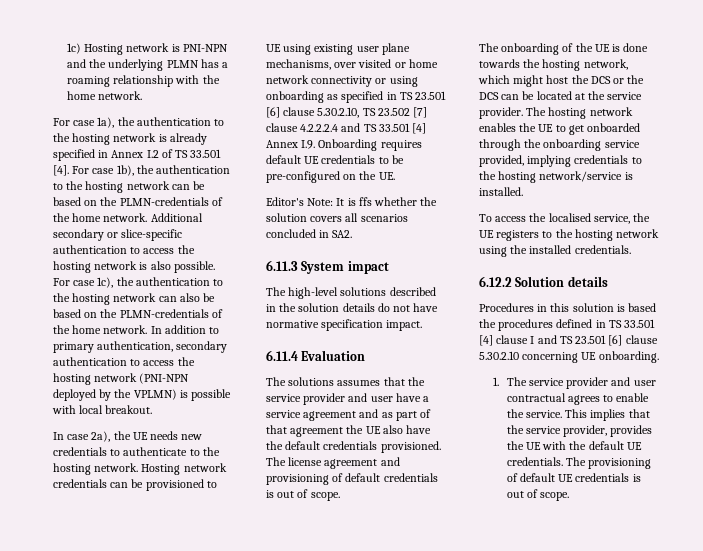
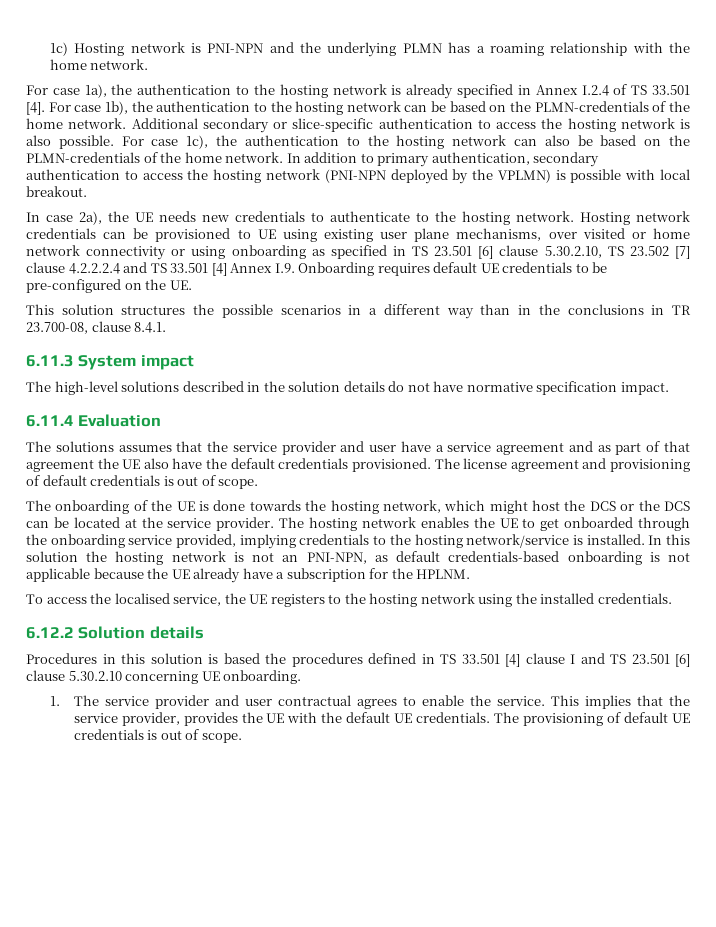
- For case 1a), the authentication to the hosting network is already specified in Annex I.2 of TS 33.501 [4].
+ For case 1a), the authentication to the hosting network is already specified in Annex I.2.4 of TS 33.501 [4].
- Editor's Note: It is ffs whether the solution covers all scenarios concluded in SA2.
+ This solution structures the possible scenarios in a different way than in the conclusions in TR 23.700-08, clause 8.4.1.
+ In this solution the hosting network is not an PNI-NPN, as default credentials-based onboarding is not applicable because the UE already have a subscription for the HPLNM.

